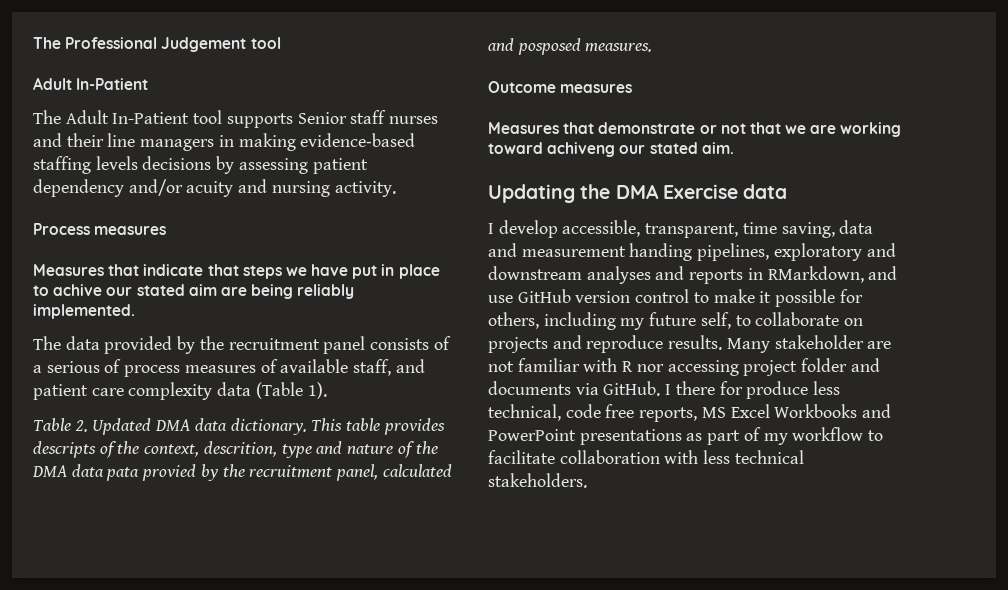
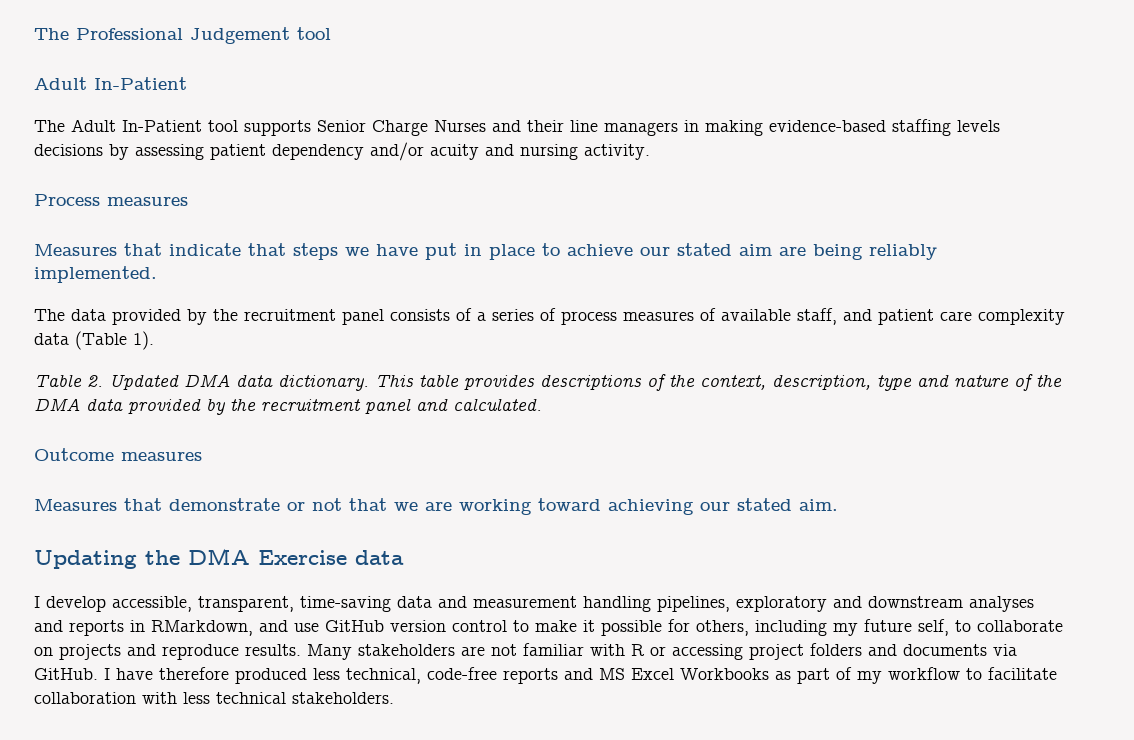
- The Adult In-Patient tool supports Senior staff nurses and their line managers in making evidence‐based staffing levels decisions by assessing patient dependency and/or acuity and nursing activity.
+ The Adult In-Patient tool supports Senior Charge Nurses and their line managers in making evidence‐based staffing levels decisions by assessing patient dependency and/or acuity and nursing activity.
- Measures that indicate that steps we have put in place to achive our stated aim are being reliably implemented.
+ Measures that indicate that steps we have put in place to achieve our stated aim are being reliably implemented.
- The data provided by the recruitment panel consists of a serious of process measures of available staff, and patient care complexity data (Table 1).
+ The data provided by the recruitment panel consists of a series of process measures of available staff, and patient care complexity data (Table 1).
- This table provides descripts of the context, descrition, type and nature of the DMA data pata provied by the recruitment panel, calculated and posposed measures.
+ This table provides descriptions of the context, description, type and nature of the DMA data provided by the recruitment panel and calculated.
- Measures that demonstrate or not that we are working toward achiveng our stated aim.
+ Measures that demonstrate or not that we are working toward achieving our stated aim.
- I develop accessible, transparent, time saving, data and measurement handing pipelines, exploratory and downstream analyses and reports in RMarkdown, and use GitHub version control to make it possible for others, including my future self, to collaborate on projects and reproduce results.
+ I develop accessible, transparent, time-saving data and measurement handling pipelines, exploratory and downstream analyses and reports in RMarkdown, and use GitHub version control to make it possible for others, including my future self, to collaborate on projects and reproduce results.
- Many stakeholder are not familiar with R nor accessing project folder and documents via GitHub.
+ Many stakeholders are not familiar with R or accessing project folders and documents via GitHub.
- I there for produce less technical, code free reports, MS Excel Workbooks and PowerPoint presentations as part of my workflow to facilitate collaboration with less technical stakeholders.
+ I have therefore produced less technical, code-free reports and MS Excel Workbooks as part of my workflow to facilitate collaboration with less technical stakeholders.

